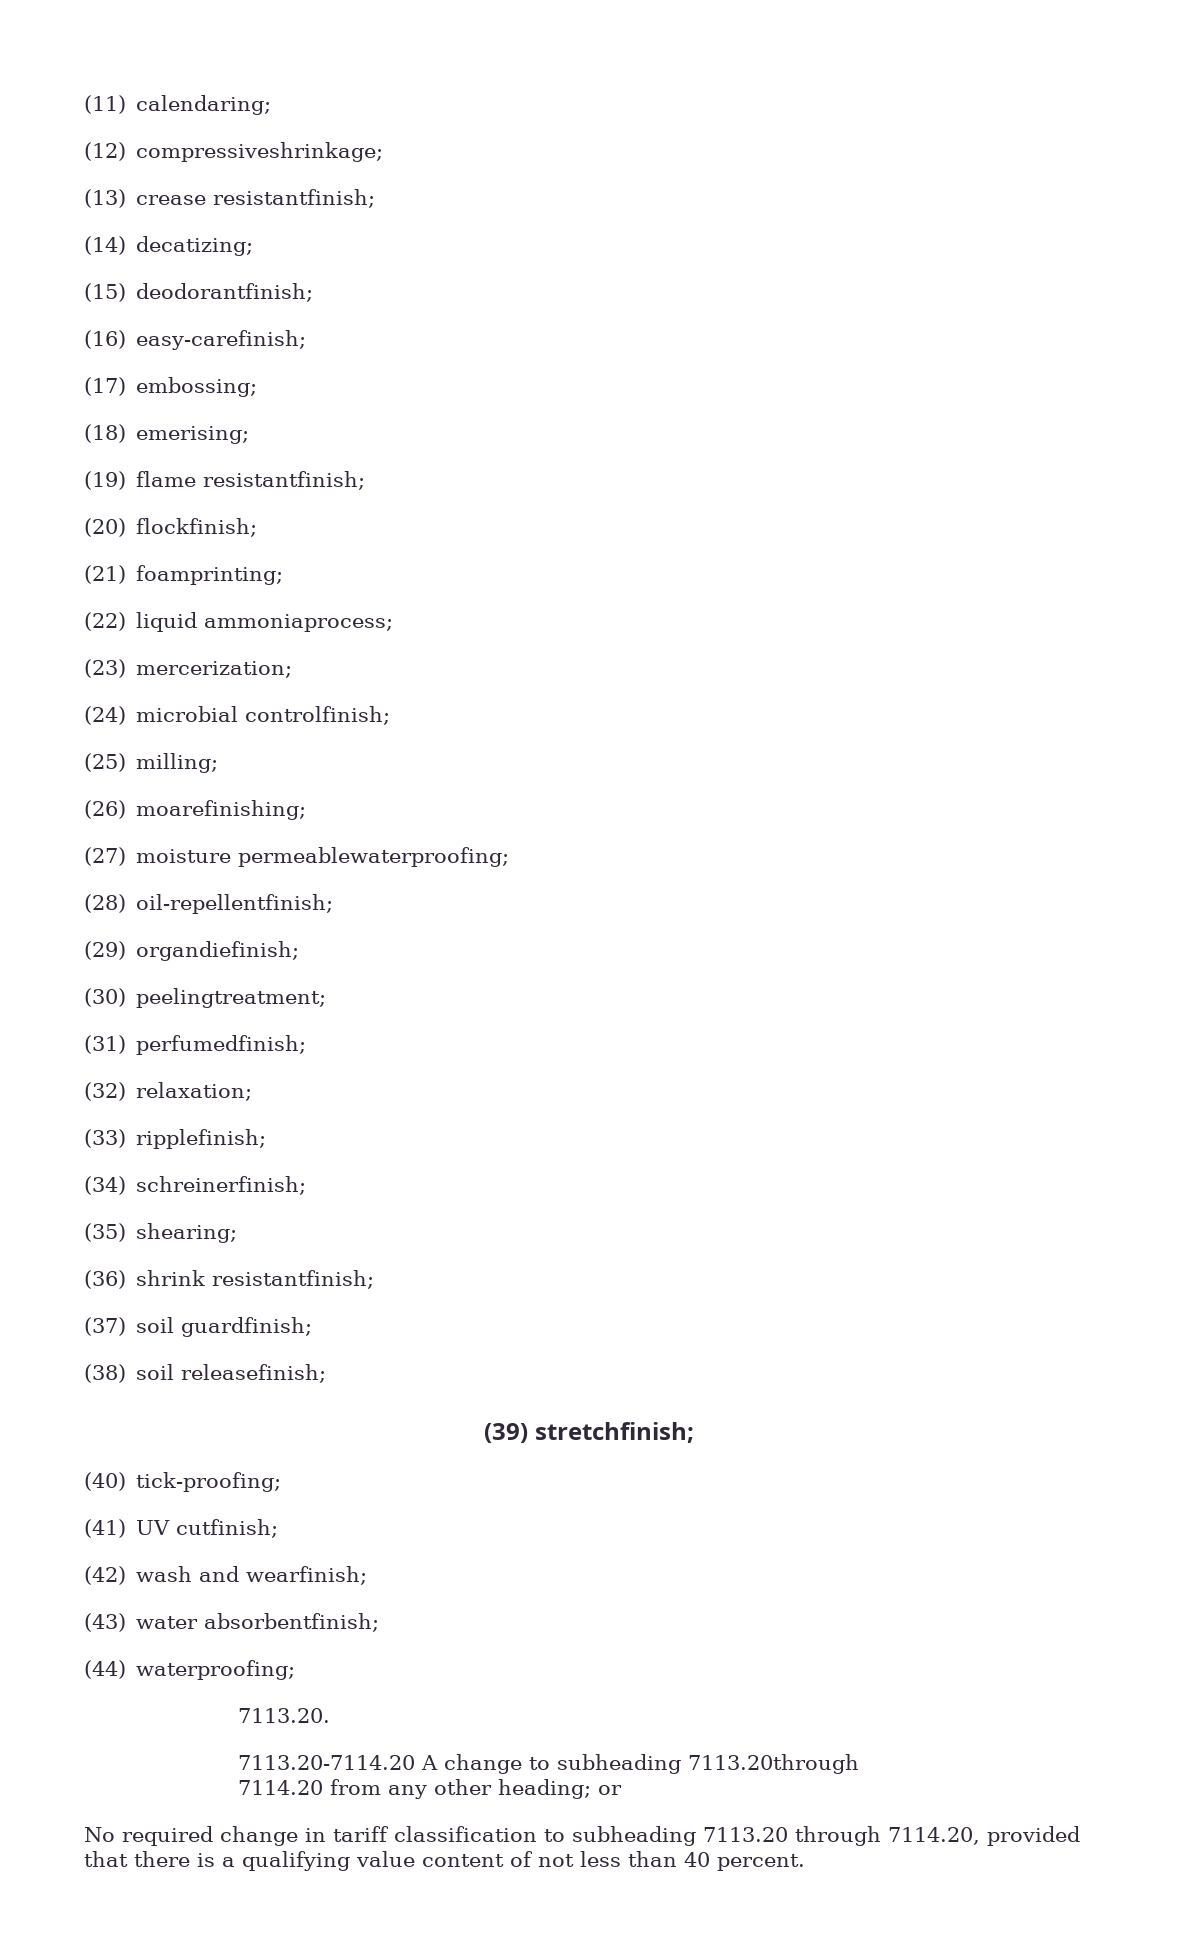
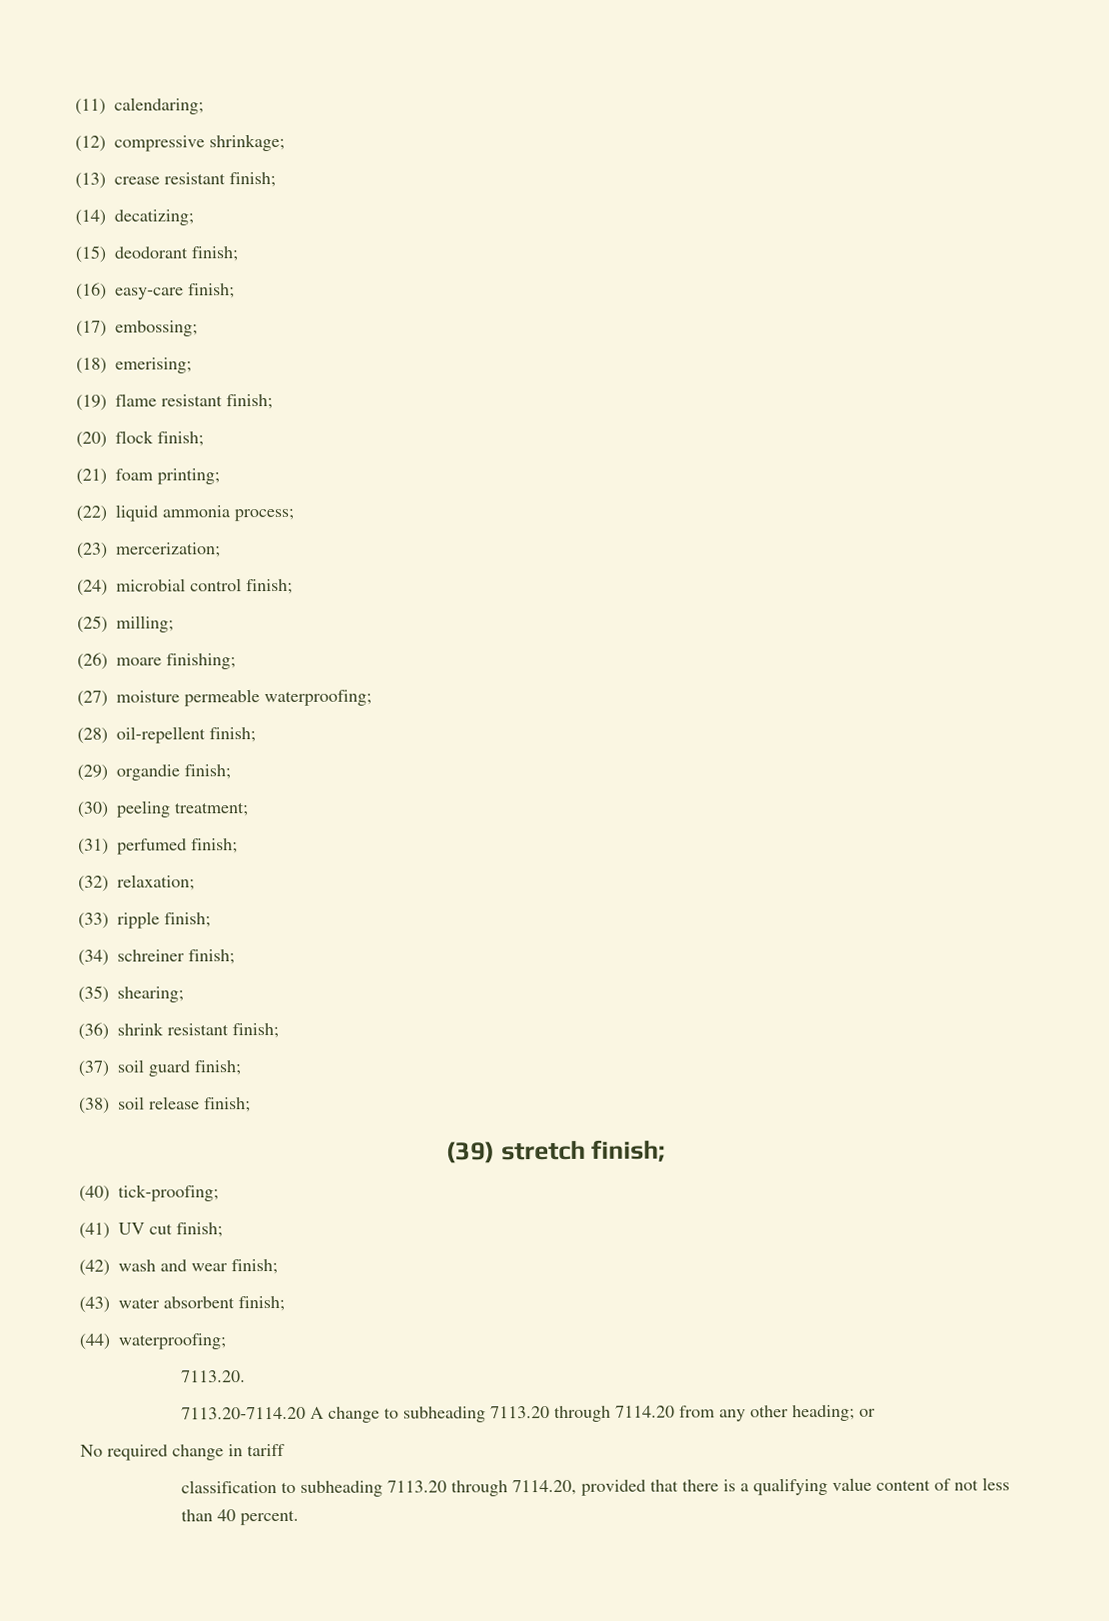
- (12) compressiveshrinkage;
+ (12) compressive shrinkage;
- (13) crease resistantfinish;
+ (13) crease resistant finish;
- (15) deodorantfinish;
+ (15) deodorant finish;
- (16) easy-carefinish;
+ (16) easy-care finish;
- (19) flame resistantfinish;
+ (19) flame resistant finish;
- (20) flockfinish;
+ (20) flock finish;
- (21) foamprinting;
+ (21) foam printing;
- (22) liquid ammoniaprocess;
+ (22) liquid ammonia process;
- (24) microbial controlfinish;
+ (24) microbial control finish;
- (26) moarefinishing;
+ (26) moare finishing;
- (27) moisture permeablewaterproofing;
+ (27) moisture permeable waterproofing;
- (28) oil-repellentfinish;
+ (28) oil-repellent finish;
- (29) organdiefinish;
+ (29) organdie finish;
- (30) peelingtreatment;
+ (30) peeling treatment;
- (31) perfumedfinish;
+ (31) perfumed finish;
- (33) ripplefinish;
+ (33) ripple finish;
- (34) schreinerfinish;
+ (34) schreiner finish;
- (36) shrink resistantfinish;
+ (36) shrink resistant finish;
- (37) soil guardfinish;
+ (37) soil guard finish;
- (38) soil releasefinish;
+ (38) soil release finish;
- (39) stretchfinish;
+ (39) stretch finish;
- (41) UV cutfinish;
+ (41) UV cut finish;
- (42) wash and wearfinish;
+ (42) wash and wear finish;
- (43) water absorbentfinish;
+ (43) water absorbent finish;
- 7113.20-7114.20 A change to subheading 7113.20through
- 7114.20 from any other heading; or
+ 7113.20-7114.20 A change to subheading 7113.20 through 7114.20 from any other heading; or
- No required change in tariff classification to subheading 7113.20 through 7114.20, provided that there is a qualifying value content of not less than 40 percent.
+ No required change in tariff
+ classification to subheading 7113.20 through 7114.20, provided that there is a qualifying value content of not less than 40 percent.

